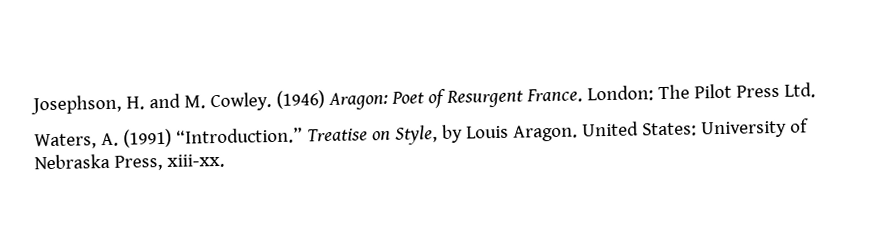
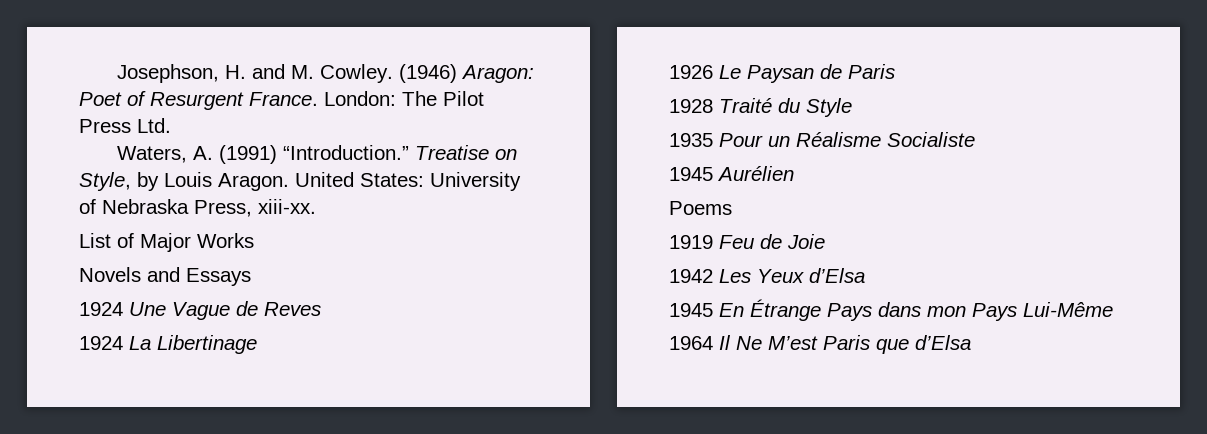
+ List of Major Works
+ Novels and Essays
+ 1924 Une Vague de Reves
+ 1924 La Libertinage
+ 1926 Le Paysan de Paris
+ 1928 Traité du Style
+ 1935 Pour un Réalisme Socialiste
+ 1945 Aurélien
+ Poems
+ 1919 Feu de Joie
+ 1942 Les Yeux d’Elsa
+ 1945 En Étrange Pays dans mon Pays Lui-Même
+ 1964 Il Ne M’est Paris que d’Elsa

